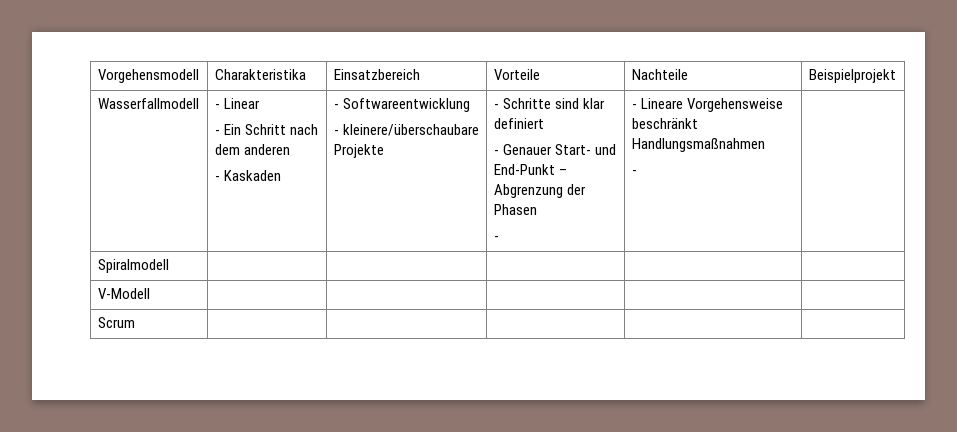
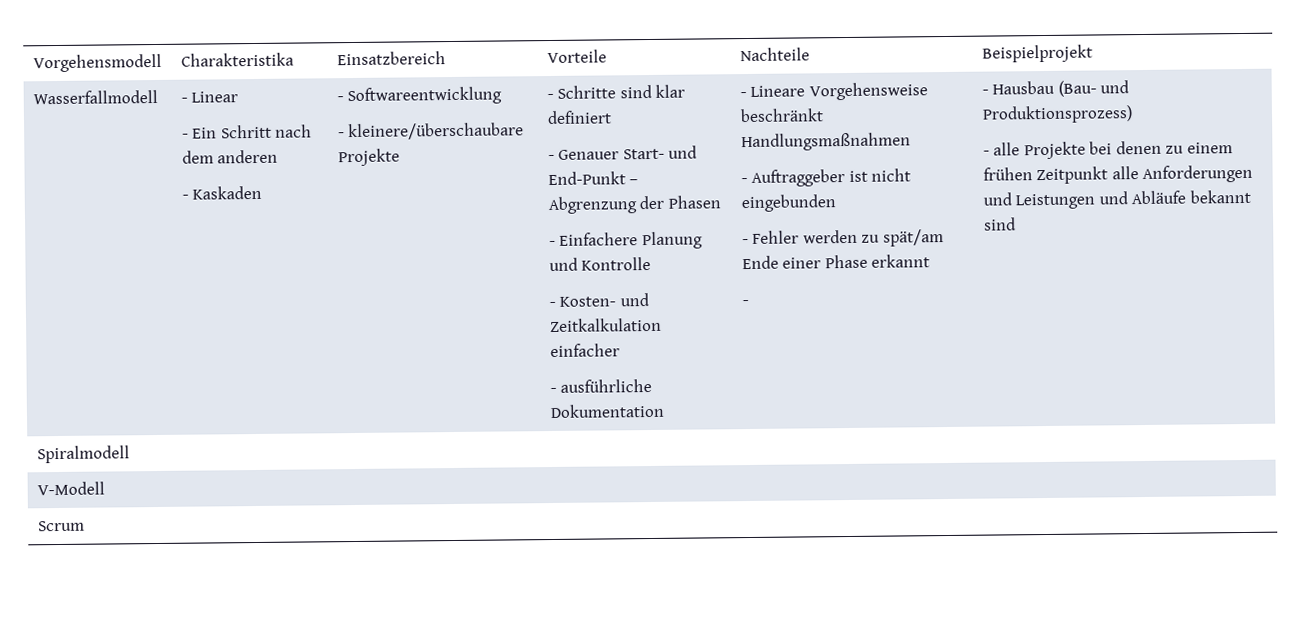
  - Genauer Start- und End-Punkt – Abgrenzung der Phasen
- -
+ - Einfachere Planung und Kontrolle
+ - Kosten- und Zeitkalkulation einfacher
+ - ausführliche Dokumentation
  - Lineare Vorgehensweise beschränkt Handlungsmaßnahmen
- -
+ - Auftraggeber ist nicht eingebunden
+ - Fehler werden zu spät/am Ende einer Phase erkannt
+ - | - Hausbau (Bau- und Produktionsprozess)
+ - alle Projekte bei denen zu einem frühen Zeitpunkt alle Anforderungen und Leistungen und Abläufe bekannt sind

